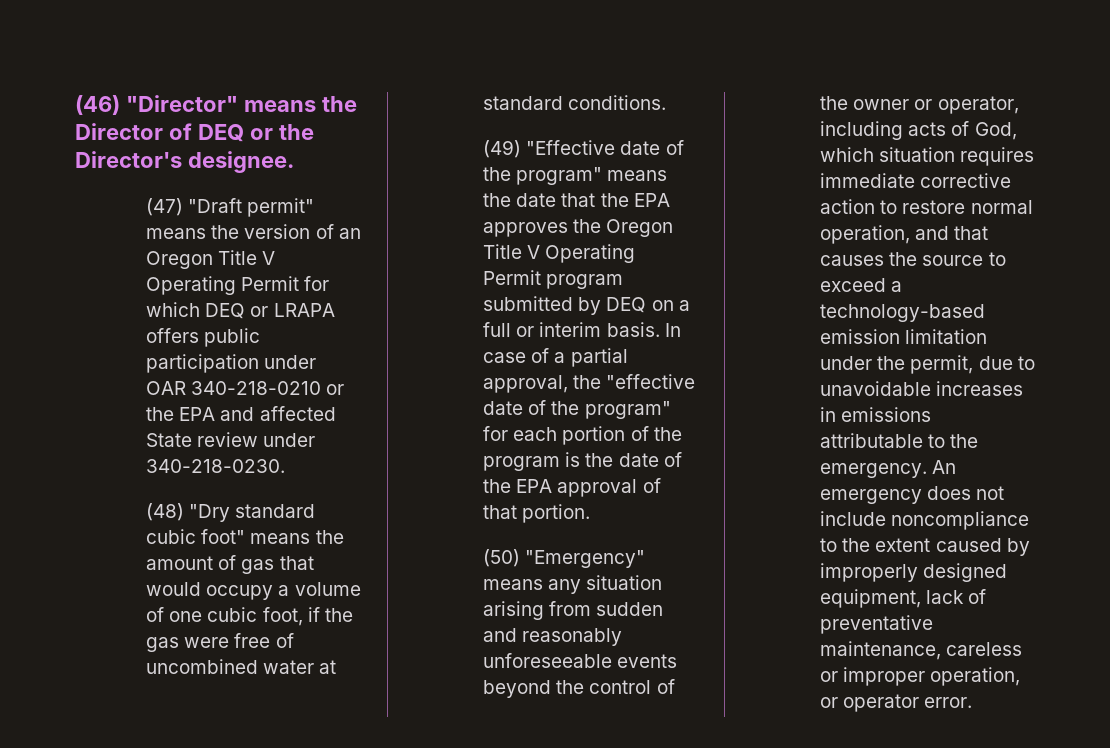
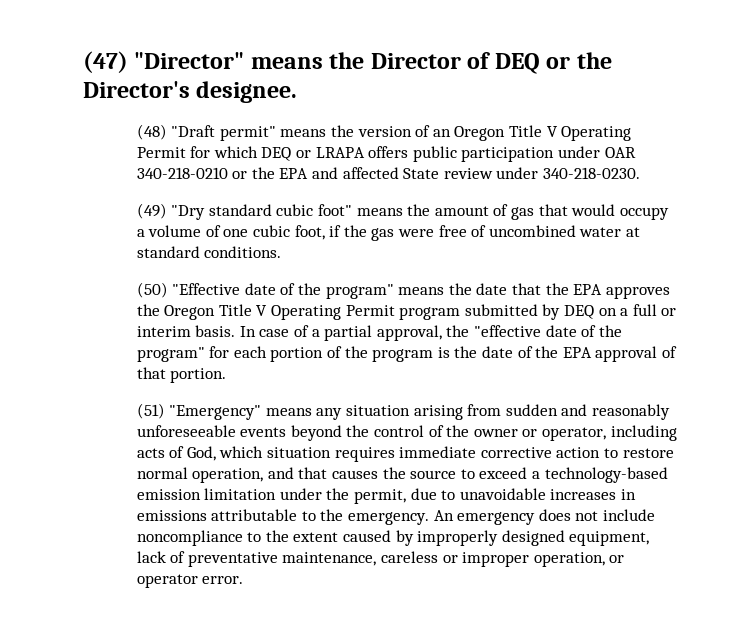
- (46) "Director" means the Director of DEQ or the Director's designee.
+ (47) "Director" means the Director of DEQ or the Director's designee.
- (47) "Draft permit" means the version of an Oregon Title V Operating Permit for which DEQ or LRAPA offers public participation under OAR 340-218-0210 or the EPA and affected State review under 340-218-0230.
+ (48) "Draft permit" means the version of an Oregon Title V Operating Permit for which DEQ or LRAPA offers public participation under OAR 340-218-0210 or the EPA and affected State review under 340-218-0230.
- (48) "Dry standard cubic foot" means the amount of gas that would occupy a volume of one cubic foot, if the gas were free of uncombined water at standard conditions.
+ (49) "Dry standard cubic foot" means the amount of gas that would occupy a volume of one cubic foot, if the gas were free of uncombined water at standard conditions.
- (49) "Effective date of the program" means the date that the EPA approves the Oregon Title V Operating Permit program submitted by DEQ on a full or interim basis.
+ (50) "Effective date of the program" means the date that the EPA approves the Oregon Title V Operating Permit program submitted by DEQ on a full or interim basis.
- (50) "Emergency" means any situation arising from sudden and reasonably unforeseeable events beyond the control of the owner or operator, including acts of God, which situation requires immediate corrective action to restore normal operation, and that causes the source to exceed a technology-based emission limitation under the permit, due to unavoidable increases in emissions attributable to the emergency.
+ (51) "Emergency" means any situation arising from sudden and reasonably unforeseeable events beyond the control of the owner or operator, including acts of God, which situation requires immediate corrective action to restore normal operation, and that causes the source to exceed a technology-based emission limitation under the permit, due to unavoidable increases in emissions attributable to the emergency.

